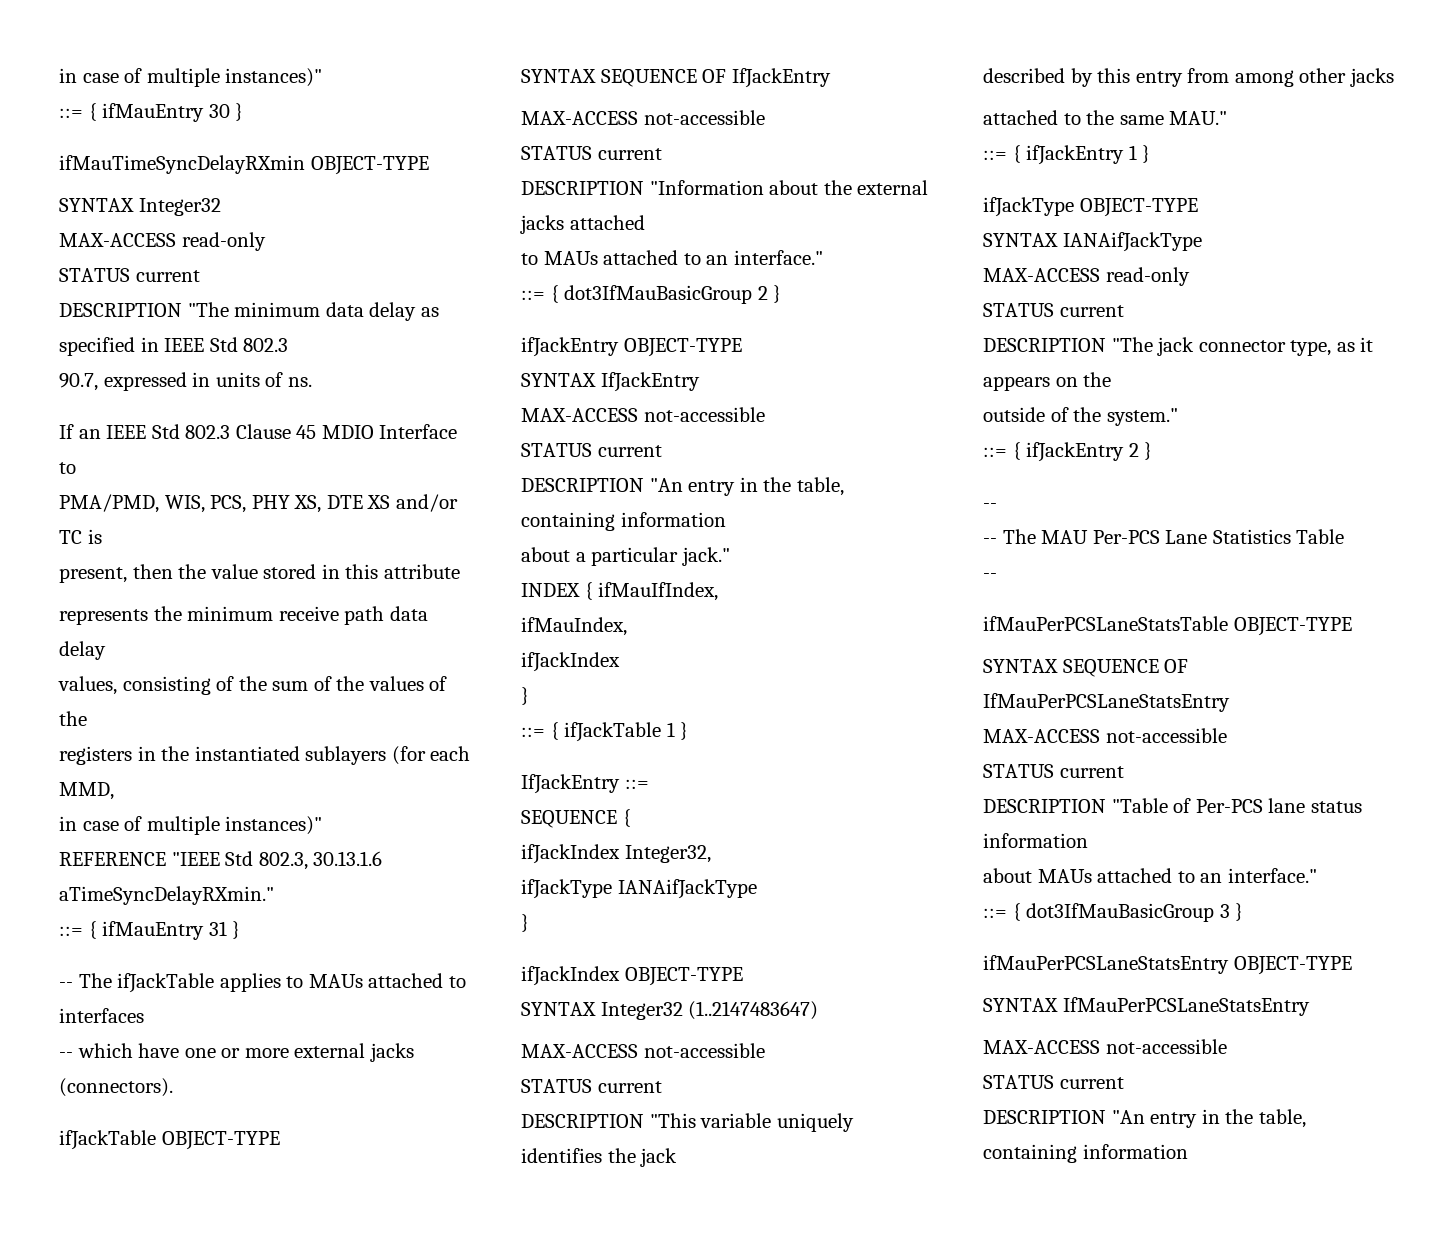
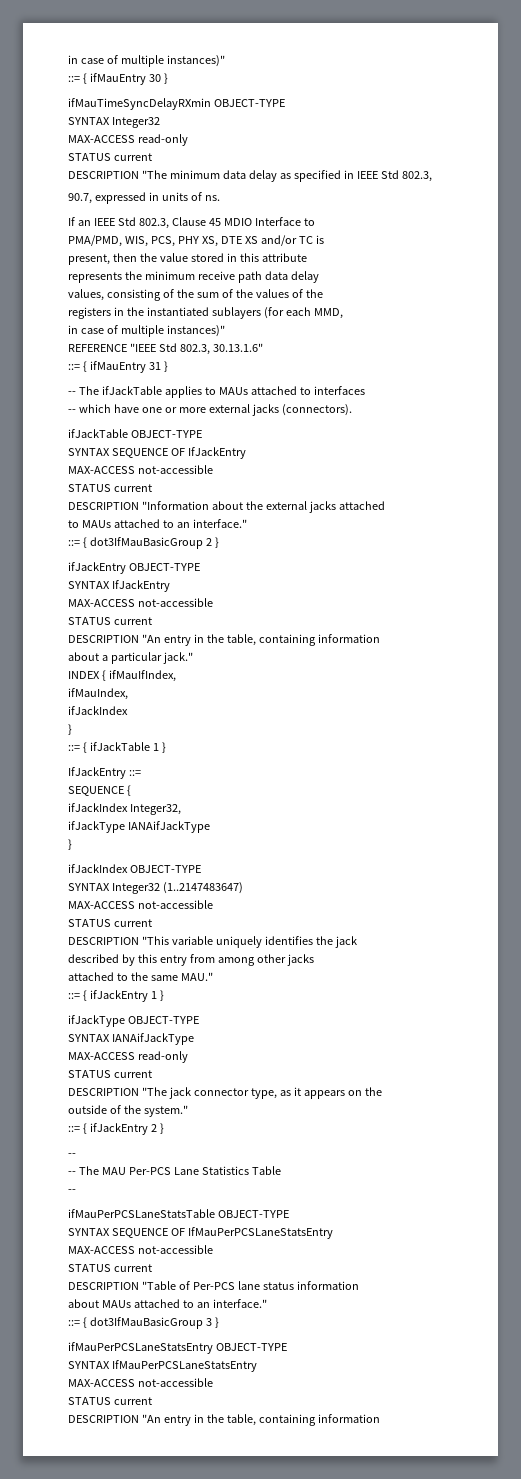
- DESCRIPTION "The minimum data delay as specified in IEEE Std 802.3
+ DESCRIPTION "The minimum data delay as specified in IEEE Std 802.3,
- If an IEEE Std 802.3 Clause 45 MDIO Interface to
+ If an IEEE Std 802.3, Clause 45 MDIO Interface to
- REFERENCE "IEEE Std 802.3, 30.13.1.6 aTimeSyncDelayRXmin."
+ REFERENCE "IEEE Std 802.3, 30.13.1.6"

